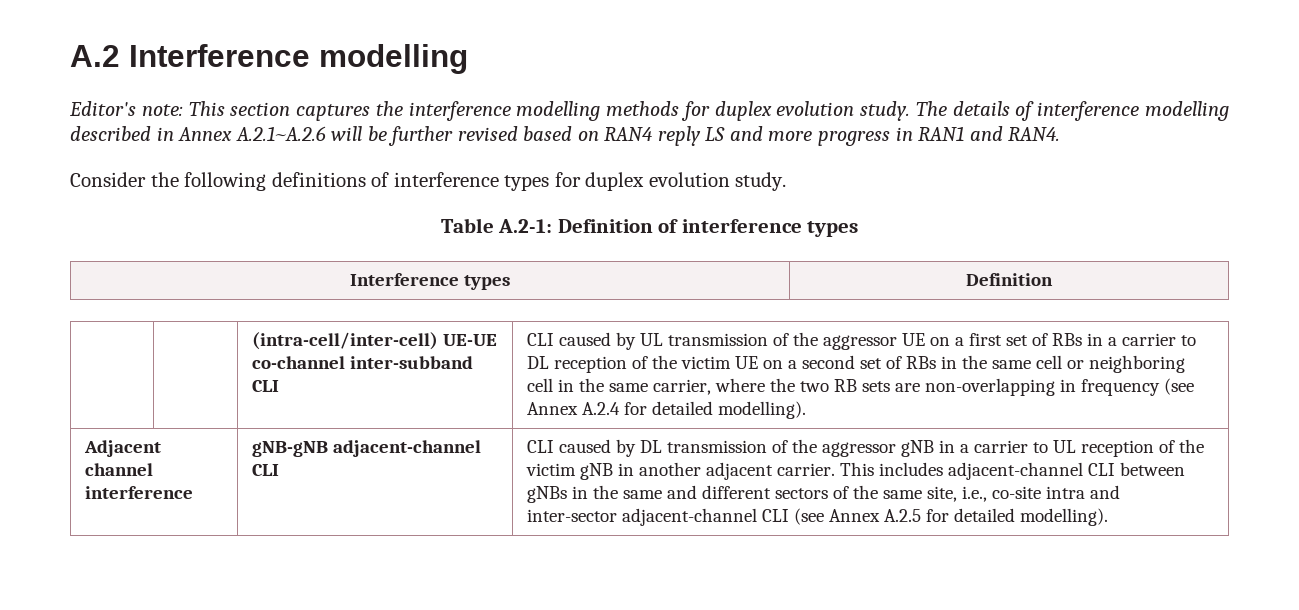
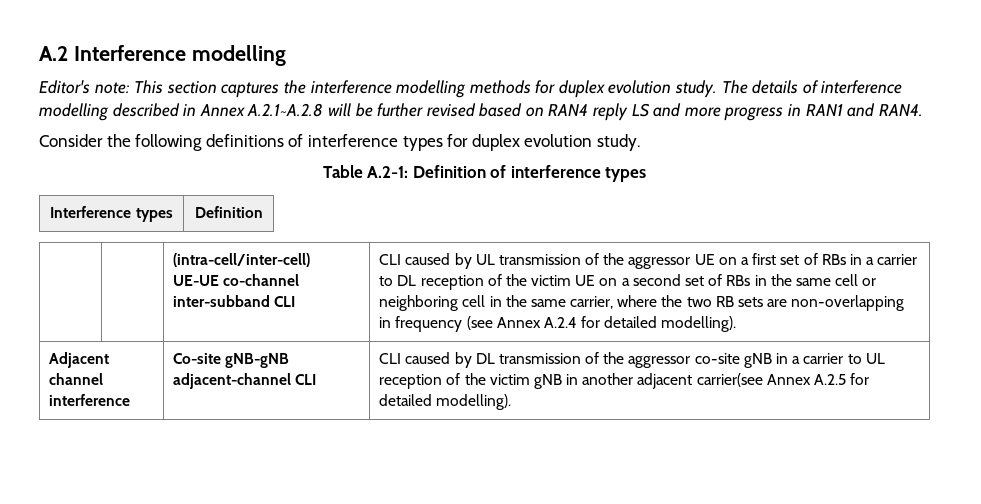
- The details of interference modelling described in Annex A.2.1~A.2.6 will be further revised based on RAN4 reply LS and more progress in RAN1 and RAN4.
+ The details of interference modelling described in Annex A.2.1~A.2.8 will be further revised based on RAN4 reply LS and more progress in RAN1 and RAN4.
- gNB-gNB adjacent-channel CLI
+ Co-site gNB-gNB adjacent-channel CLI
- CLI caused by DL transmission of the aggressor gNB in a carrier to UL reception of the victim gNB in another adjacent carrier. This includes adjacent-channel CLI between gNBs in the same and different sectors of the same site, i.e., co-site intra and inter-sector adjacent-channel CLI (see Annex A.2.5 for detailed modelling).
+ CLI caused by DL transmission of the aggressor co-site gNB in a carrier to UL reception of the victim gNB in another adjacent carrier(see Annex A.2.5 for detailed modelling).

